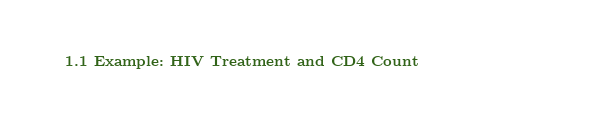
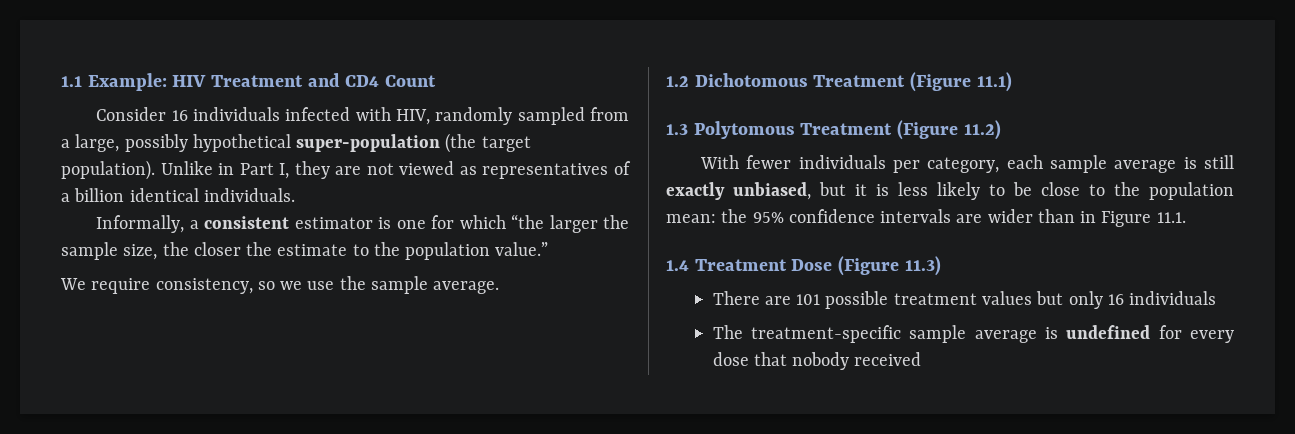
+ Consider 16 individuals infected with HIV, randomly sampled from a large, possibly hypothetical super-population (the target population). Unlike in Part I, they are not viewed as representatives of a billion identical individuals.
+ Informally, a consistent estimator is one for which “the larger the sample size, the closer the estimate to the population value.”
+ We require consistency, so we use the sample average.
+ 1.2 Dichotomous Treatment (Figure 11.1)
+ 1.3 Polytomous Treatment (Figure 11.2)
+ With fewer individuals per category, each sample average is still exactly unbiased, but it is less likely to be close to the population mean: the 95% confidence intervals are wider than in Figure 11.1.
+ 1.4 Treatment Dose (Figure 11.3)
+ There are 101 possible treatment values but only 16 individuals
+ The treatment-specific sample average is undefined for every dose that nobody received

